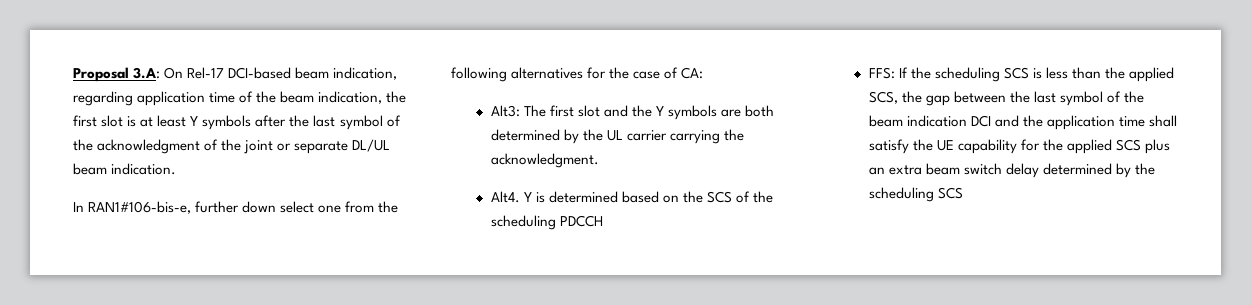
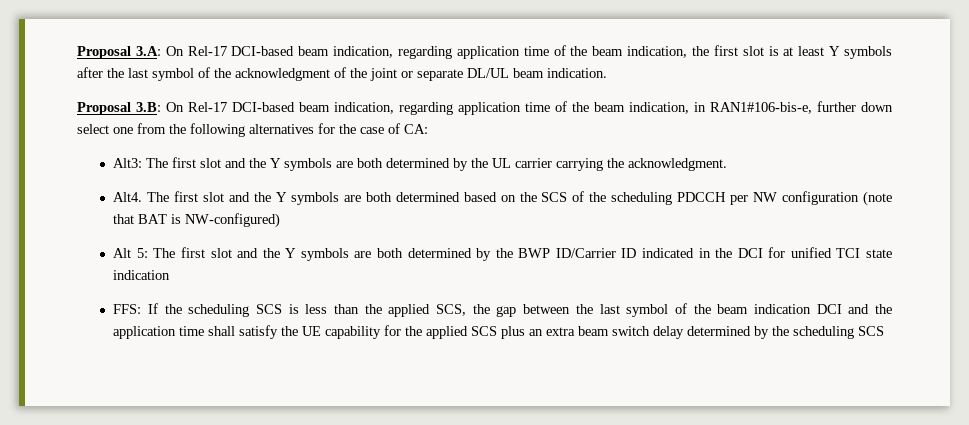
- In RAN1#106-bis-e, further down select one from the following alternatives for the case of CA:
+ Proposal 3.B: On Rel-17 DCI-based beam indication, regarding application time of the beam indication, in RAN1#106-bis-e, further down select one from the following alternatives for the case of CA:
- Y is determined based on the SCS of the scheduling PDCCH
+ The first slot and the Y symbols are both determined based on the SCS of the scheduling PDCCH per NW configuration (note that BAT is NW-configured)
+ Alt 5: The first slot and the Y symbols are both determined by the BWP ID/Carrier ID indicated in the DCI for unified TCI state indication

